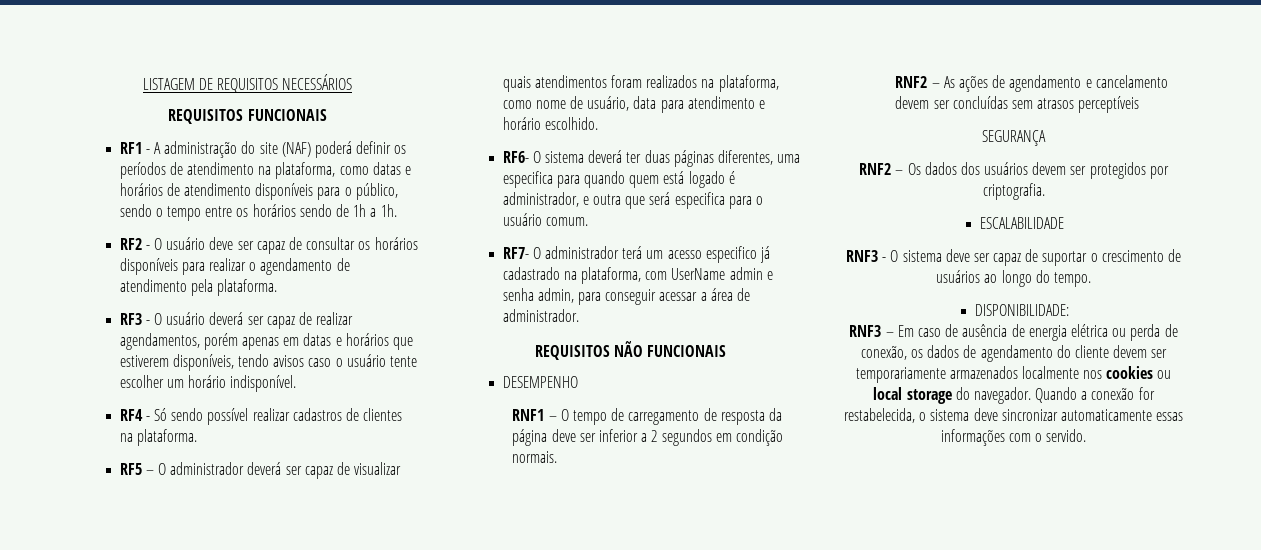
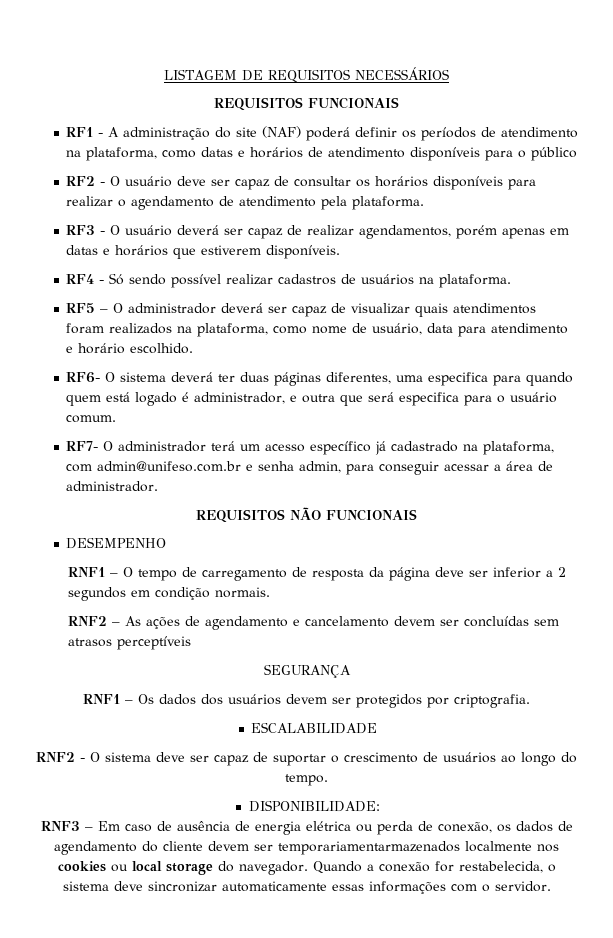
- RF1 - A administração do site (NAF) poderá definir os períodos de atendimento na plataforma, como datas e horários de atendimento disponíveis para o público, sendo o tempo entre os horários sendo de 1h a 1h.
+ RF1 - A administração do site (NAF) poderá definir os períodos de atendimento na plataforma, como datas e horários de atendimento disponíveis para o público
- RF3 - O usuário deverá ser capaz de realizar agendamentos, porém apenas em datas e horários que estiverem disponíveis, tendo avisos caso o usuário tente escolher um horário indisponível.
+ RF3 - O usuário deverá ser capaz de realizar agendamentos, porém apenas em datas e horários que estiverem disponíveis.
- RF4 - Só sendo possível realizar cadastros de clientes na plataforma.
+ RF4 - Só sendo possível realizar cadastros de usuários na plataforma.
- RF7- O administrador terá um acesso especifico já cadastrado na plataforma, com UserName admin e senha admin, para conseguir acessar a área de administrador.
+ RF7- O administrador terá um acesso específico já cadastrado na plataforma, com admin@unifeso.com.br e senha admin, para conseguir acessar a área de administrador.
- RNF2 – Os dados dos usuários devem ser protegidos por criptografia.
+ RNF1 – Os dados dos usuários devem ser protegidos por criptografia.
- RNF3 - O sistema deve ser capaz de suportar o crescimento de usuários ao longo do tempo.
+ RNF2 - O sistema deve ser capaz de suportar o crescimento de usuários ao longo do tempo.
- RNF3 – Em caso de ausência de energia elétrica ou perda de conexão, os dados de agendamento do cliente devem ser temporariamente armazenados localmente nos cookies ou local storage do navegador.
+ RNF3 – Em caso de ausência de energia elétrica ou perda de conexão, os dados de agendamento do cliente devem ser temporariamentarmazenados localmente nos cookies ou local storage do navegador.
- Quando a conexão for restabelecida, o sistema deve sincronizar automaticamente essas informações com o servido.
+ Quando a conexão for restabelecida, o sistema deve sincronizar automaticamente essas informações com o servidor.

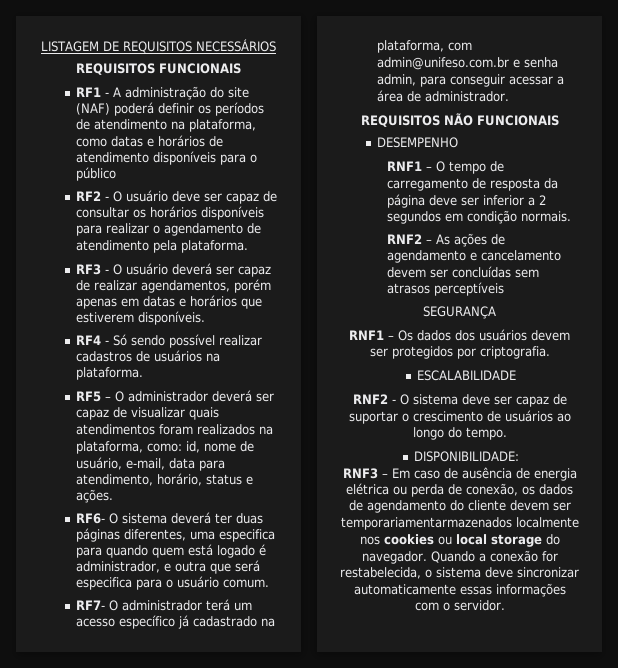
- RF5 – O administrador deverá ser capaz de visualizar quais atendimentos foram realizados na plataforma, como nome de usuário, data para atendimento e horário escolhido.
+ RF5 – O administrador deverá ser capaz de visualizar quais atendimentos foram realizados na plataforma, como: id, nome de usuário, e-mail, data para atendimento, horário, status e ações.

